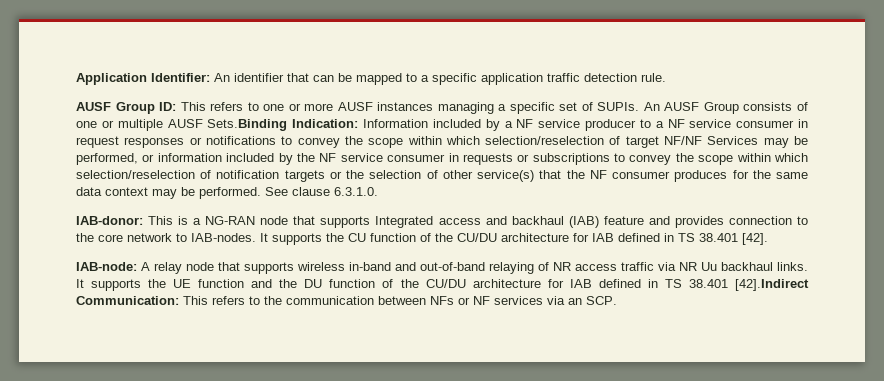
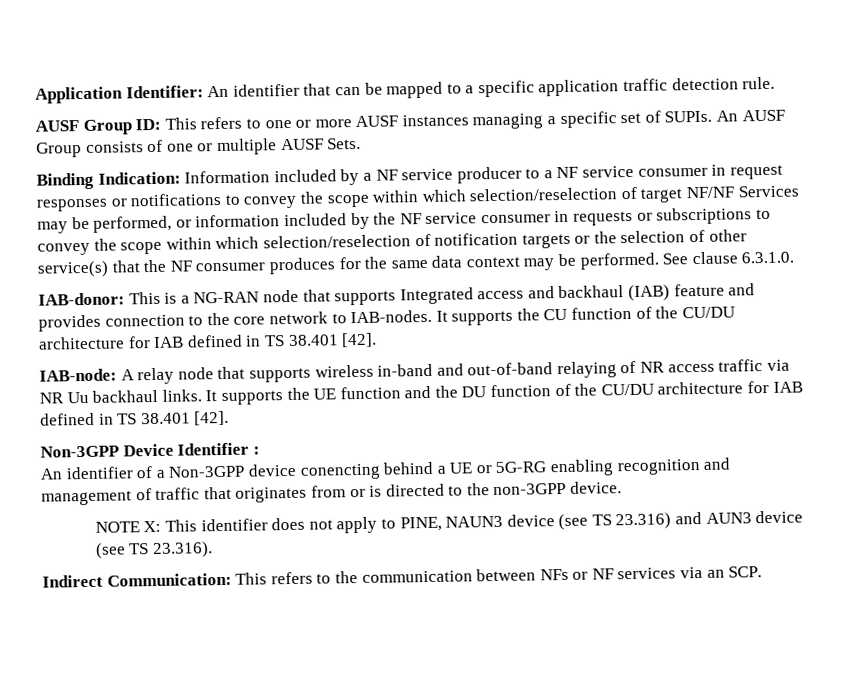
- An AUSF Group consists of one or multiple AUSF Sets.Binding Indication:
+ An AUSF Group consists of one or multiple AUSF Sets.
+ Binding Indication:
- It supports the UE function and the DU function of the CU/DU architecture for IAB defined in TS 38.401 [42].Indirect Communication: This refers to the communication between NFs or NF services via an SCP.
+ It supports the UE function and the DU function of the CU/DU architecture for IAB defined in TS 38.401 [42].
+ Non-3GPP Device Identifier :
+ An identifier of a Non-3GPP device conencting behind a UE or 5G-RG enabling recognition and management of traffic that originates from or is directed to the non-3GPP device.
+ NOTE X: This identifier does not apply to PINE, NAUN3 device (see TS 23.316) and AUN3 device (see TS 23.316).
+ Indirect Communication: This refers to the communication between NFs or NF services via an SCP.

